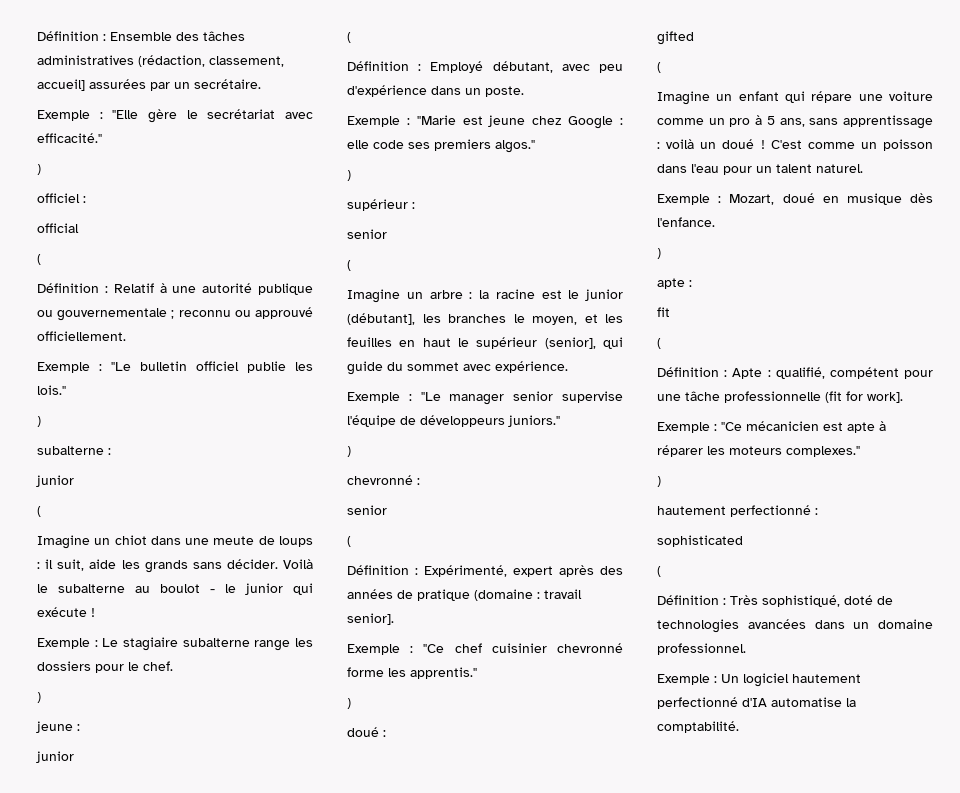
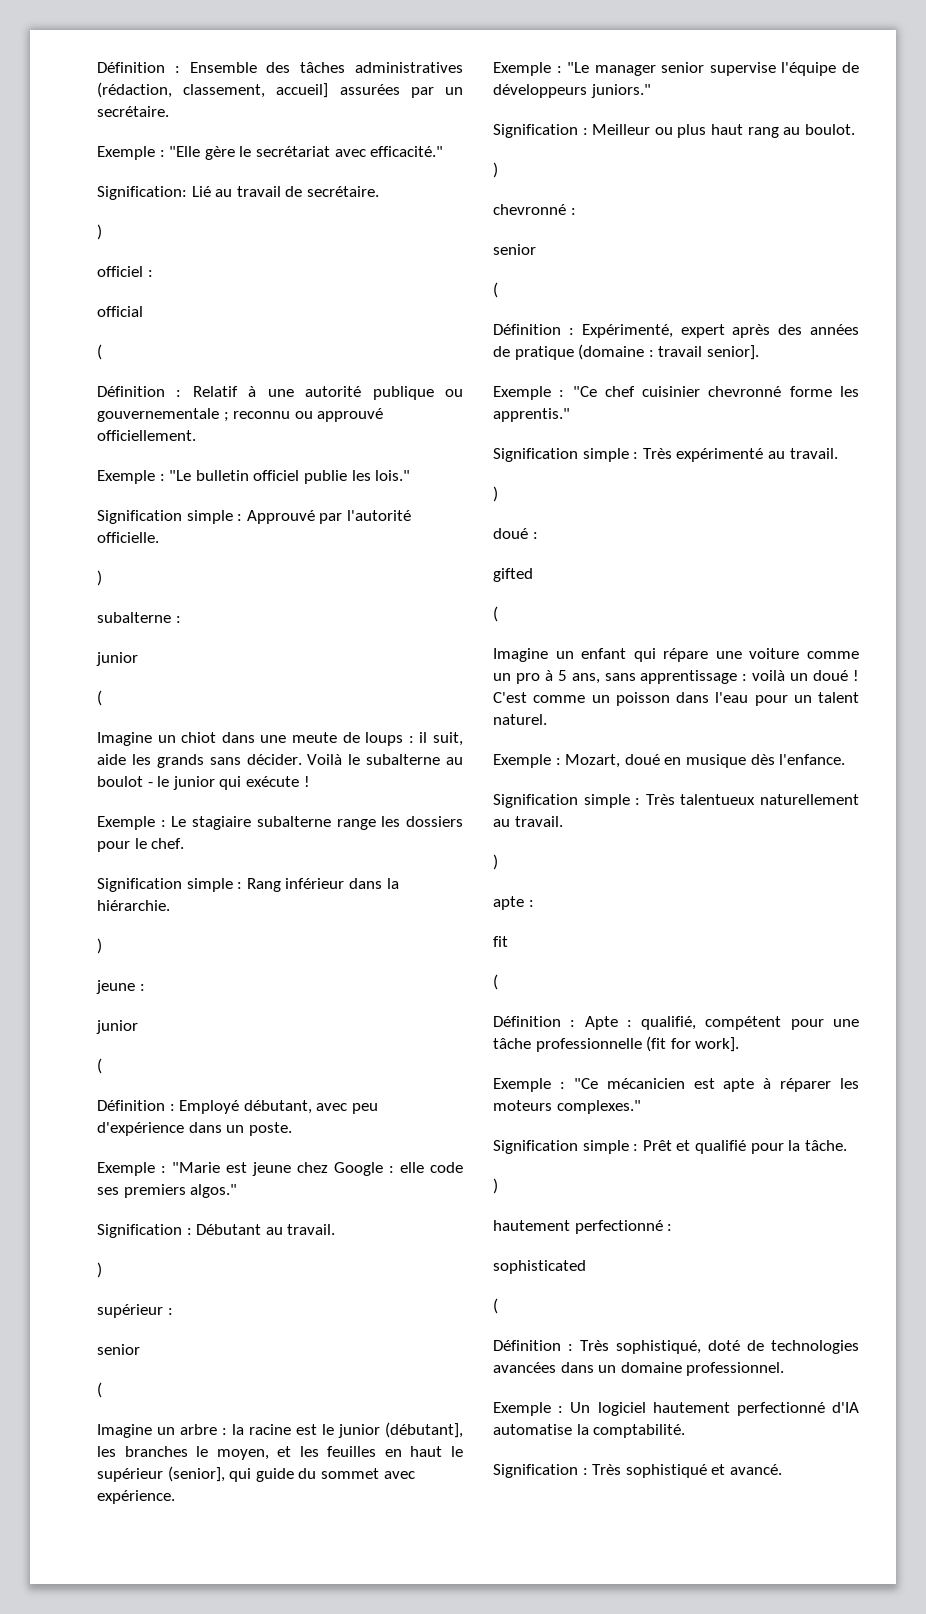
+ Signification: Lié au travail de secrétaire.
+ Signification simple : Approuvé par l'autorité officielle.
+ Signification simple : Rang inférieur dans la hiérarchie.
+ Signification : Débutant au travail.
+ Signification : Meilleur ou plus haut rang au boulot.
+ Signification simple : Très expérimenté au travail.
+ Signification simple : Très talentueux naturellement au travail.
+ Signification simple : Prêt et qualifié pour la tâche.
+ Signification : Très sophistiqué et avancé.

